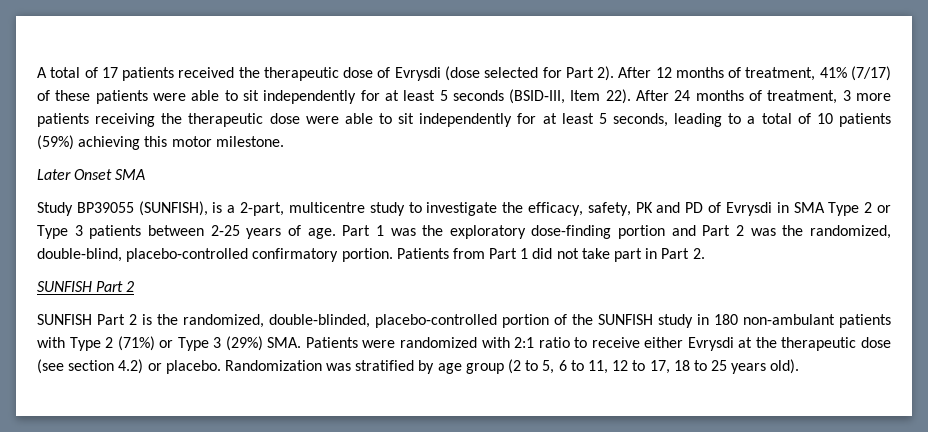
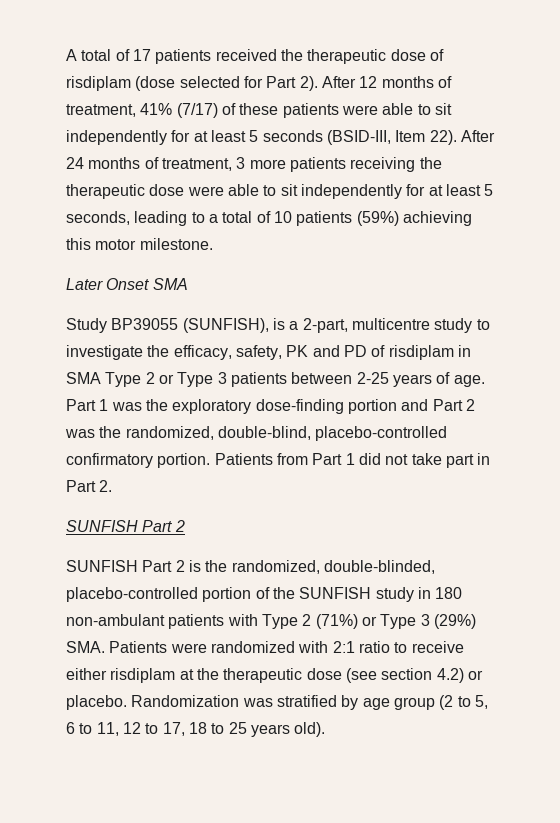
- A total of 17 patients received the therapeutic dose of Evrysdi (dose selected for Part 2).
+ A total of 17 patients received the therapeutic dose of risdiplam (dose selected for Part 2).
- Study BP39055 (SUNFISH), is a 2-part, multicentre study to investigate the efficacy, safety, PK and PD of Evrysdi in SMA Type 2 or Type 3 patients between 2‑25 years of age.
+ Study BP39055 (SUNFISH), is a 2-part, multicentre study to investigate the efficacy, safety, PK and PD of risdiplam in SMA Type 2 or Type 3 patients between 2‑25 years of age.
- SUNFISH Part 2 is the randomized, double‑blinded, placebo‑controlled portion of the SUNFISH study in 180 non‑ambulant patients with Type 2 (71%) or Type 3 (29%) SMA. Patients were randomized with 2:1 ratio to receive either Evrysdi at the therapeutic dose (see section 4.2) or placebo.
+ SUNFISH Part 2 is the randomized, double‑blinded, placebo‑controlled portion of the SUNFISH study in 180 non‑ambulant patients with Type 2 (71%) or Type 3 (29%) SMA. Patients were randomized with 2:1 ratio to receive either risdiplam at the therapeutic dose (see section 4.2) or placebo.

